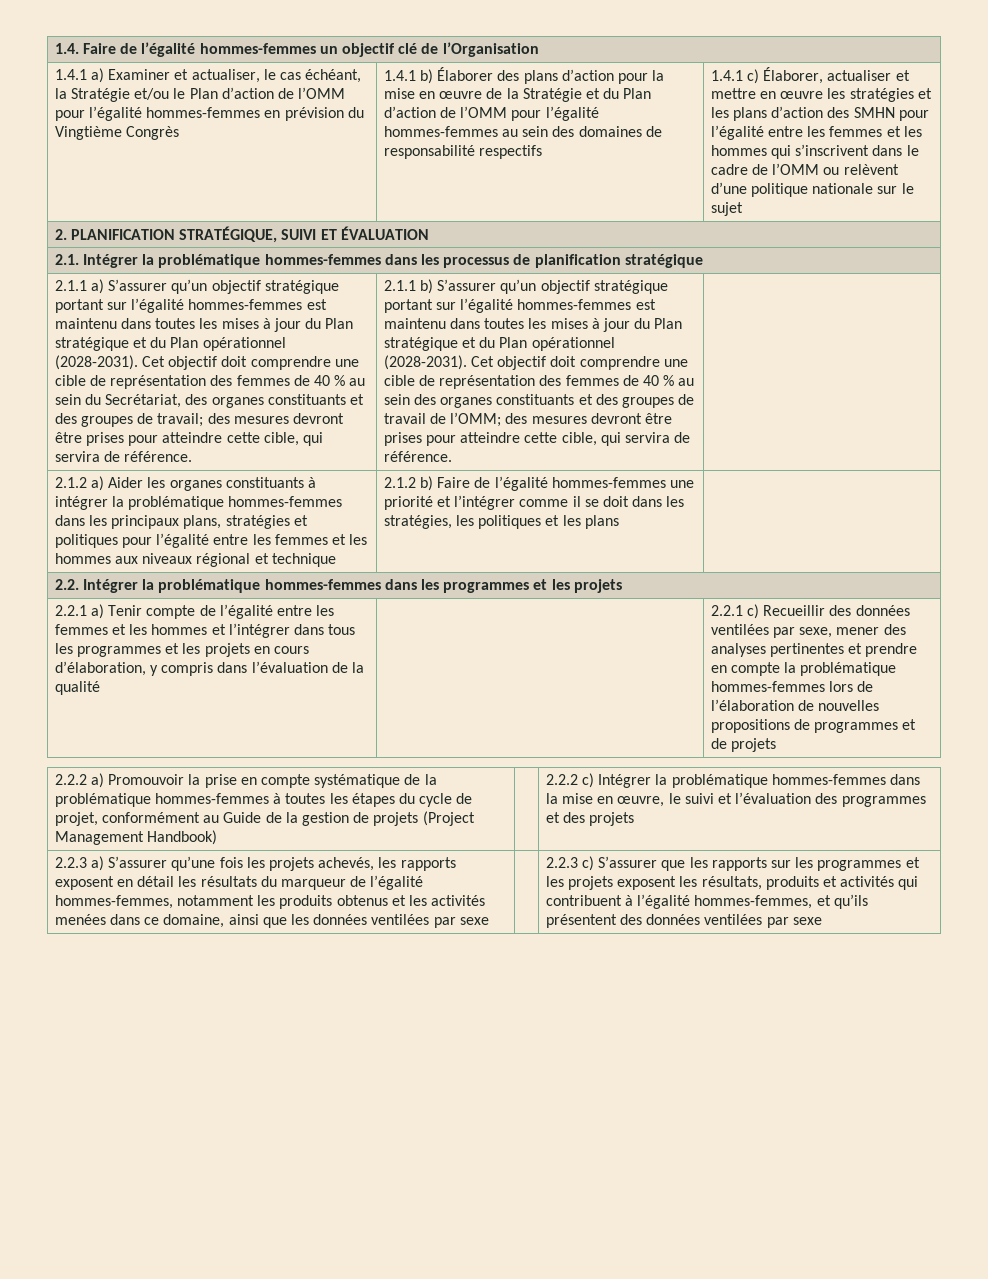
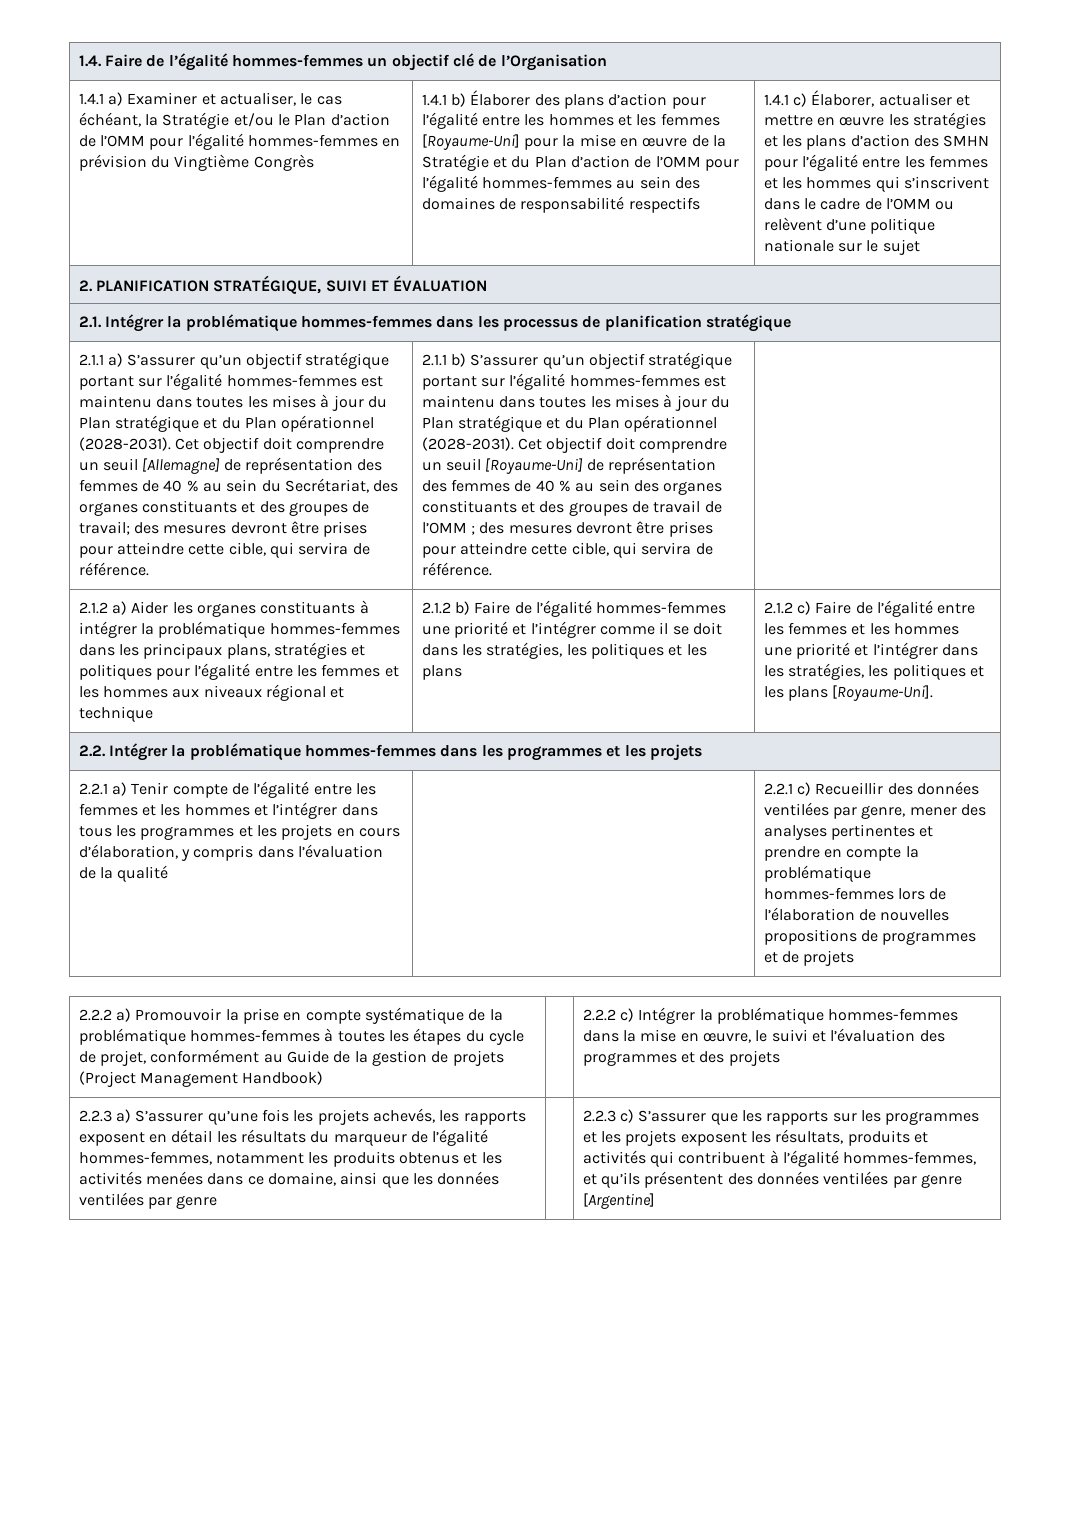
- 1.4.1 b) Élaborer des plans d’action pour la mise en œuvre de la Stratégie et du Plan d’action de l’OMM pour l’égalité hommes-femmes au sein des domaines de responsabilité respectifs
+ 1.4.1 b) Élaborer des plans d’action pour l’égalité entre les hommes et les femmes [Royaume-Uni] pour la mise en œuvre de la Stratégie et du Plan d’action de l’OMM pour l’égalité hommes-femmes au sein des domaines de responsabilité respectifs
- Cet objectif doit comprendre une cible de représentation des femmes de 40 % au sein du Secrétariat, des organes constituants et des groupes de travail; des mesures devront être prises pour atteindre cette cible, qui servira de référence.
+ Cet objectif doit comprendre un seuil [Allemagne] de représentation des femmes de 40 % au sein du Secrétariat, des organes constituants et des groupes de travail; des mesures devront être prises pour atteindre cette cible, qui servira de référence.
- Cet objectif doit comprendre une cible de représentation des femmes de 40 % au sein des organes constituants et des groupes de travail de l’OMM; des mesures devront être prises pour atteindre cette cible, qui servira de référence.
+ Cet objectif doit comprendre un seuil [Royaume-Uni] de représentation des femmes de 40 % au sein des organes constituants et des groupes de travail de l’OMM ; des mesures devront être prises pour atteindre cette cible, qui servira de référence.
+ 2.1.2 c) Faire de l’égalité entre les femmes et les hommes une priorité et l’intégrer dans les stratégies, les politiques et les plans [Royaume-Uni].
- 2.2.1 c) Recueillir des données ventilées par sexe, mener des analyses pertinentes et prendre en compte la problématique hommes-femmes lors de l’élaboration de nouvelles propositions de programmes et de projets
+ 2.2.1 c) Recueillir des données ventilées par genre, mener des analyses pertinentes et prendre en compte la problématique hommes-femmes lors de l’élaboration de nouvelles propositions de programmes et de projets
- 2.2.3 a) S’assurer qu’une fois les projets achevés, les rapports exposent en détail les résultats du marqueur de l’égalité hommes-femmes, notamment les produits obtenus et les activités menées dans ce domaine, ainsi que les données ventilées par sexe
+ 2.2.3 a) S’assurer qu’une fois les projets achevés, les rapports exposent en détail les résultats du marqueur de l’égalité hommes-femmes, notamment les produits obtenus et les activités menées dans ce domaine, ainsi que les données ventilées par genre
- 2.2.3 c) S’assurer que les rapports sur les programmes et les projets exposent les résultats, produits et activités qui contribuent à l’égalité hommes-femmes, et qu’ils présentent des données ventilées par sexe
+ 2.2.3 c) S’assurer que les rapports sur les programmes et les projets exposent les résultats, produits et activités qui contribuent à l’égalité hommes-femmes, et qu’ils présentent des données ventilées par genre [Argentine]

